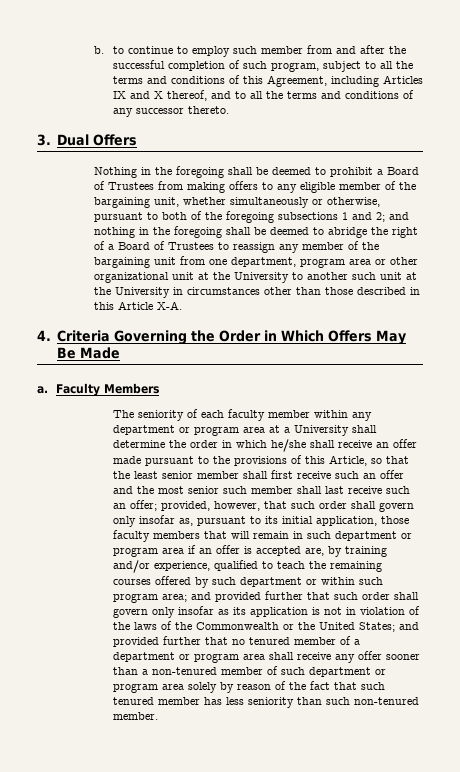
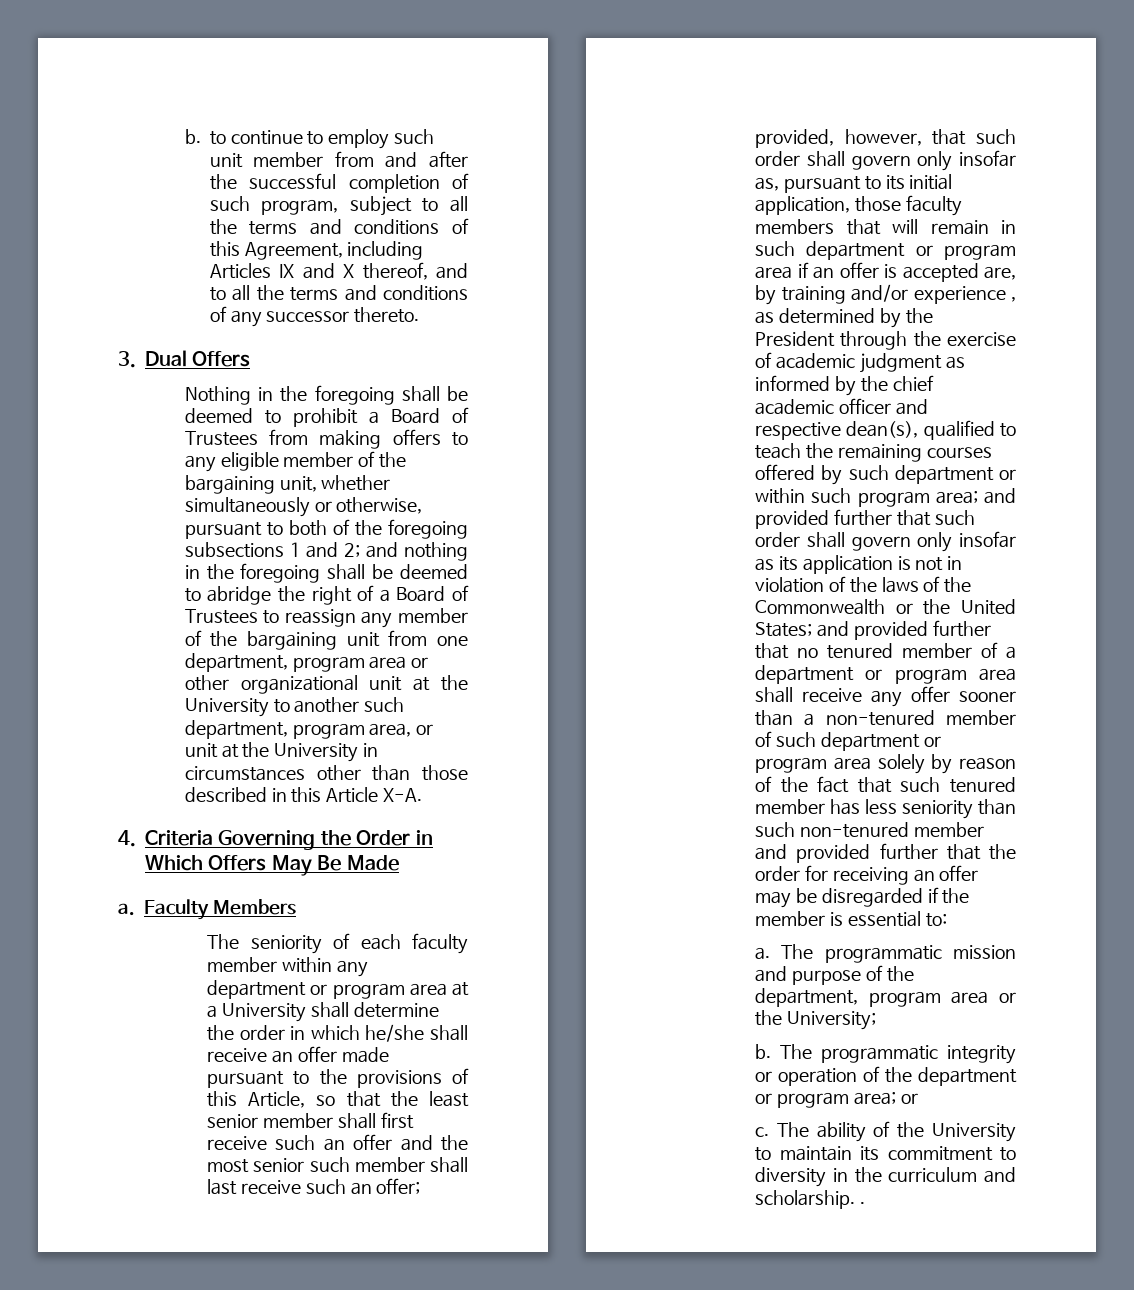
- b. to continue to employ such member from and after the successful completion of such program, subject to all the terms and conditions of this Agreement, including Articles IX and X thereof, and to all the terms and conditions of any successor thereto.
+ b. to continue to employ such unit member from and after the successful completion of such program, subject to all the terms and conditions of this Agreement, including Articles IX and X thereof, and to all the terms and conditions of any successor thereto.
- and nothing in the foregoing shall be deemed to abridge the right of a Board of Trustees to reassign any member of the bargaining unit from one department, program area or other organizational unit at the University to another such unit at the University in circumstances other than those described in this Article X-A.
+ and nothing in the foregoing shall be deemed to abridge the right of a Board of Trustees to reassign any member of the bargaining unit from one department, program area or other organizational unit at the University to another such department, program area, or unit at the University in circumstances other than those described in this Article X-A.
- provided, however, that such order shall govern only insofar as, pursuant to its initial application, those faculty members that will remain in such department or program area if an offer is accepted are, by training and/or experience, qualified to teach the remaining courses offered by such department or within such program area;
+ provided, however, that such order shall govern only insofar as, pursuant to its initial application, those faculty members that will remain in such department or program area if an offer is accepted are, by training and/or experience , as determined by the President through the exercise of academic judgment as informed by the chief academic officer and respective dean(s), qualified to teach the remaining courses offered by such department or within such program area;
- and provided further that no tenured member of a department or program area shall receive any offer sooner than a non-tenured member of such department or program area solely by reason of the fact that such tenured member has less seniority than such non-tenured member.
+ and provided further that no tenured member of a department or program area shall receive any offer sooner than a non-tenured member of such department or program area solely by reason of the fact that such tenured member has less seniority than such non-tenured member and provided further that the order for receiving an offer may be disregarded if the member is essential to:
+ a. The programmatic mission and purpose of the department, program area or the University;
+ b. The programmatic integrity or operation of the department or program area; or
+ c. The ability of the University to maintain its commitment to diversity in the curriculum and scholarship. .

